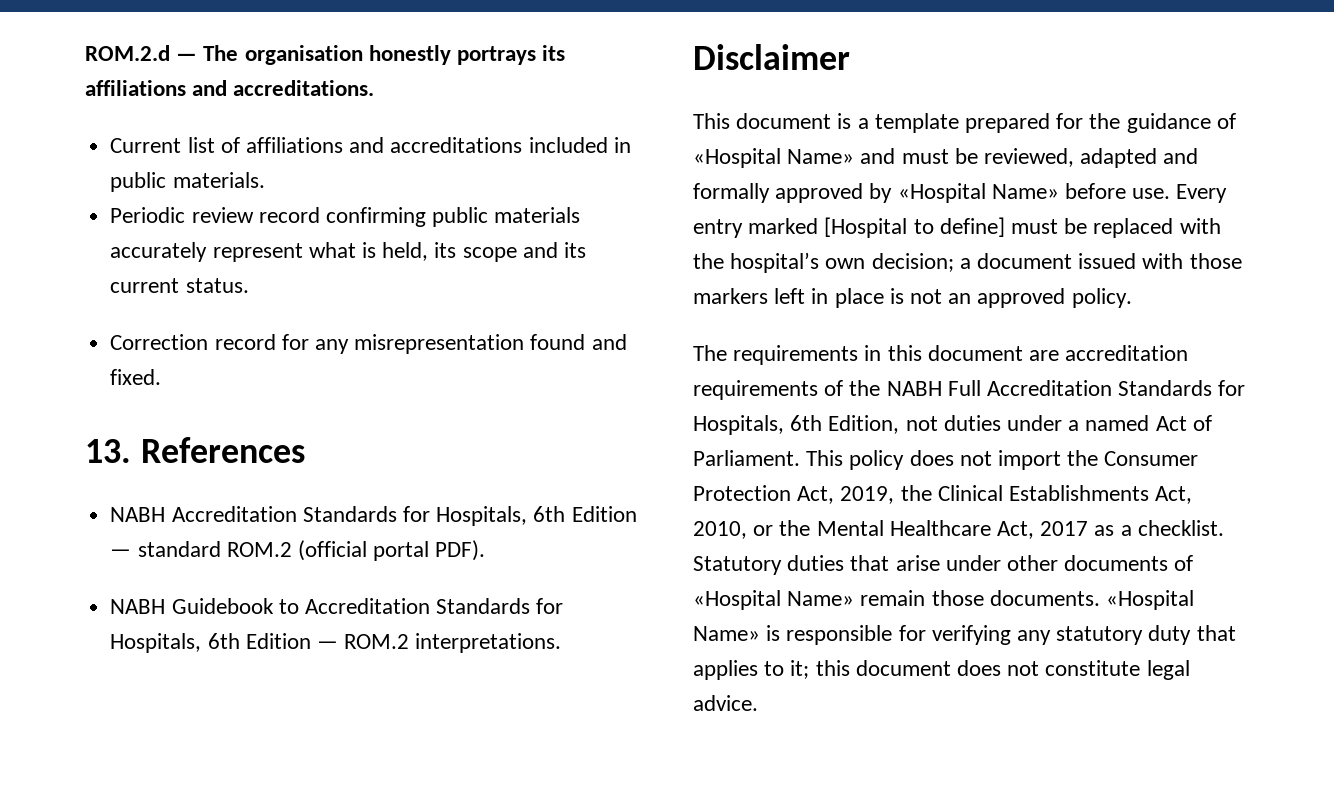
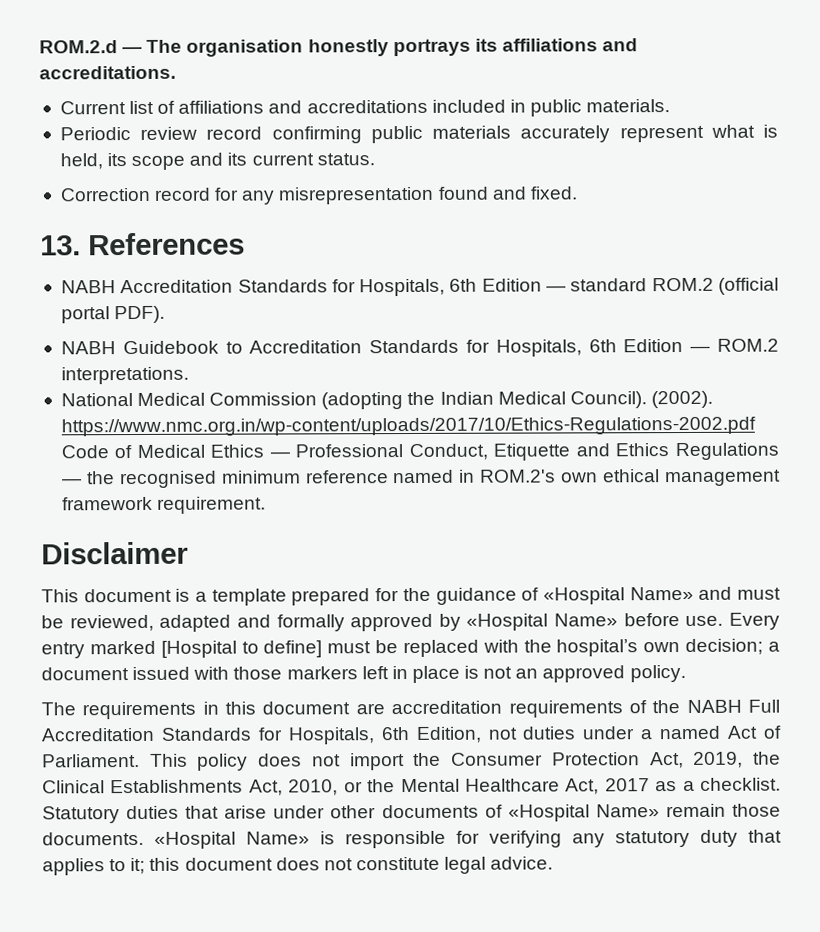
+ National Medical Commission (adopting the Indian Medical Council). (2002). https://www.nmc.org.in/wp-content/uploads/2017/10/Ethics-Regulations-2002.pdf Code of Medical Ethics — Professional Conduct, Etiquette and Ethics Regulations — the recognised minimum reference named in ROM.2's own ethical management framework requirement.

